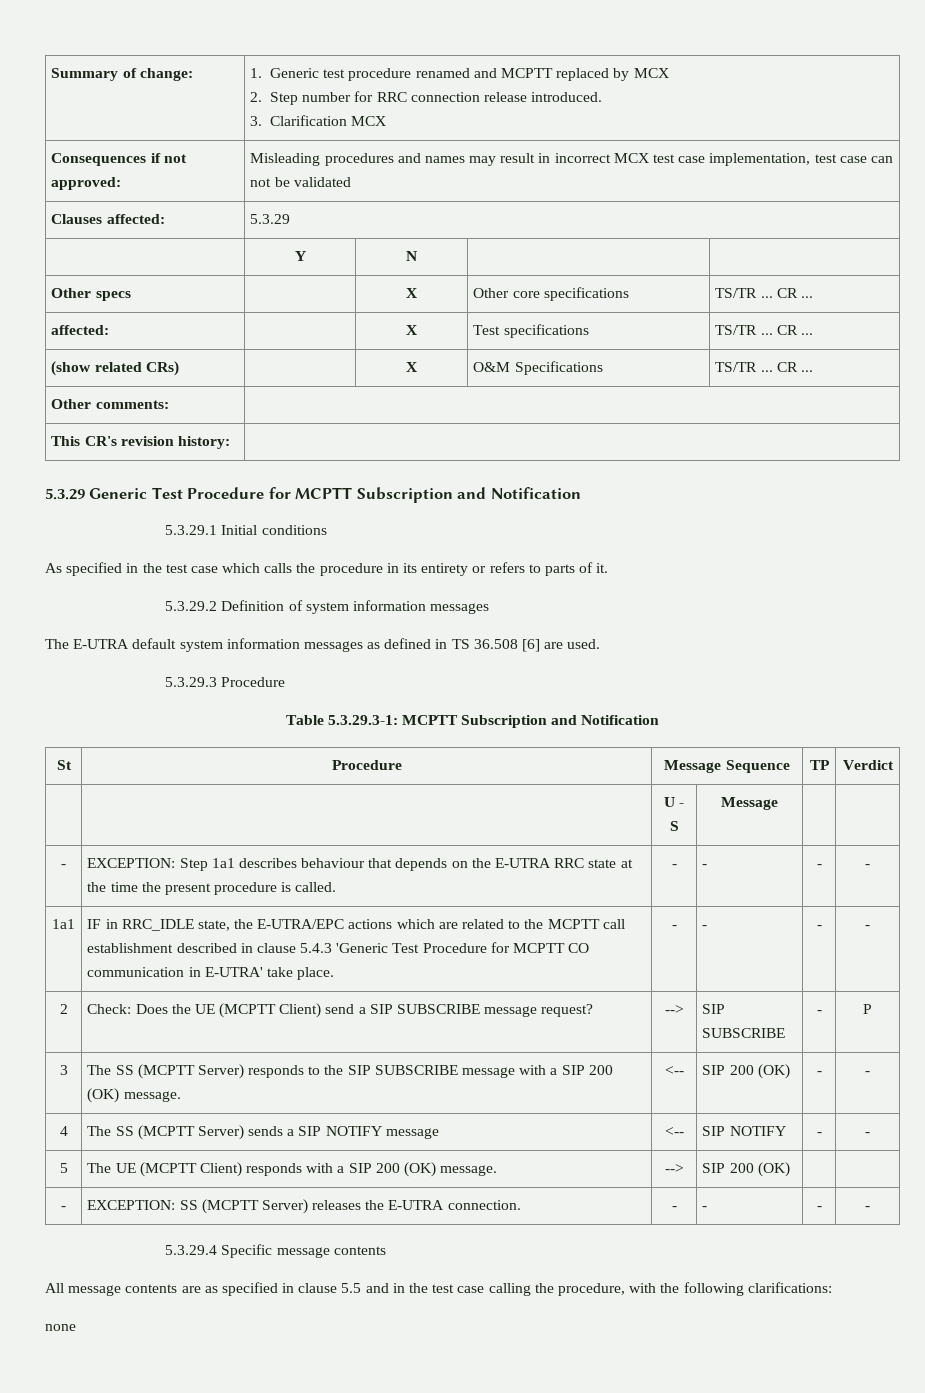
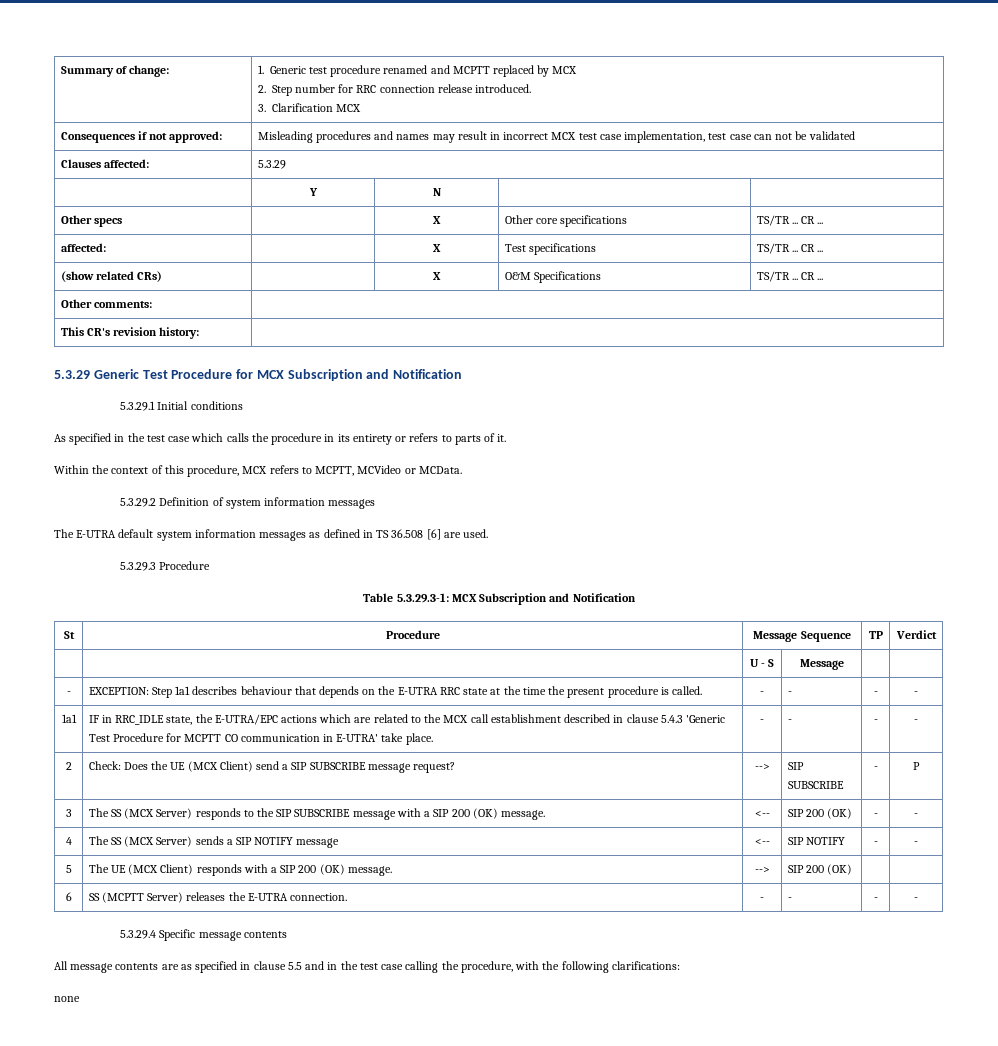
- 5.3.29 Generic Test Procedure for MCPTT Subscription and Notification
+ 5.3.29 Generic Test Procedure for MCX Subscription and Notification
+ Within the context of this procedure, MCX refers to MCPTT, MCVideo or MCData.
- Table 5.3.29.3-1: MCPTT Subscription and Notification
+ Table 5.3.29.3-1: MCX Subscription and Notification
- 1a1 | IF in RRC_IDLE state, the E-UTRA/EPC actions which are related to the MCPTT call establishment described in clause 5.4.3 'Generic Test Procedure for MCPTT CO communication in E-UTRA' take place. | - | - | - | -
+ 1a1 | IF in RRC_IDLE state, the E-UTRA/EPC actions which are related to the MCX call establishment described in clause 5.4.3 'Generic Test Procedure for MCPTT CO communication in E-UTRA' take place. | - | - | - | -
- 2 | Check: Does the UE (MCPTT Client) send a SIP SUBSCRIBE message request? | --> | SIP SUBSCRIBE | - | P
+ 2 | Check: Does the UE (MCX Client) send a SIP SUBSCRIBE message request? | --> | SIP SUBSCRIBE | - | P
- 3 | The SS (MCPTT Server) responds to the SIP SUBSCRIBE message with a SIP 200 (OK) message. | <-- | SIP 200 (OK) | - | -
+ 3 | The SS (MCX Server) responds to the SIP SUBSCRIBE message with a SIP 200 (OK) message. | <-- | SIP 200 (OK) | - | -
- 4 | The SS (MCPTT Server) sends a SIP NOTIFY message | <-- | SIP NOTIFY | - | -
+ 4 | The SS (MCX Server) sends a SIP NOTIFY message | <-- | SIP NOTIFY | - | -
- 5 | The UE (MCPTT Client) responds with a SIP 200 (OK) message. | --> | SIP 200 (OK) | |
+ 5 | The UE (MCX Client) responds with a SIP 200 (OK) message. | --> | SIP 200 (OK) | |
- - | EXCEPTION: SS (MCPTT Server) releases the E-UTRA connection. | - | - | - | -
+ 6 | SS (MCPTT Server) releases the E-UTRA connection. | - | - | - | -

